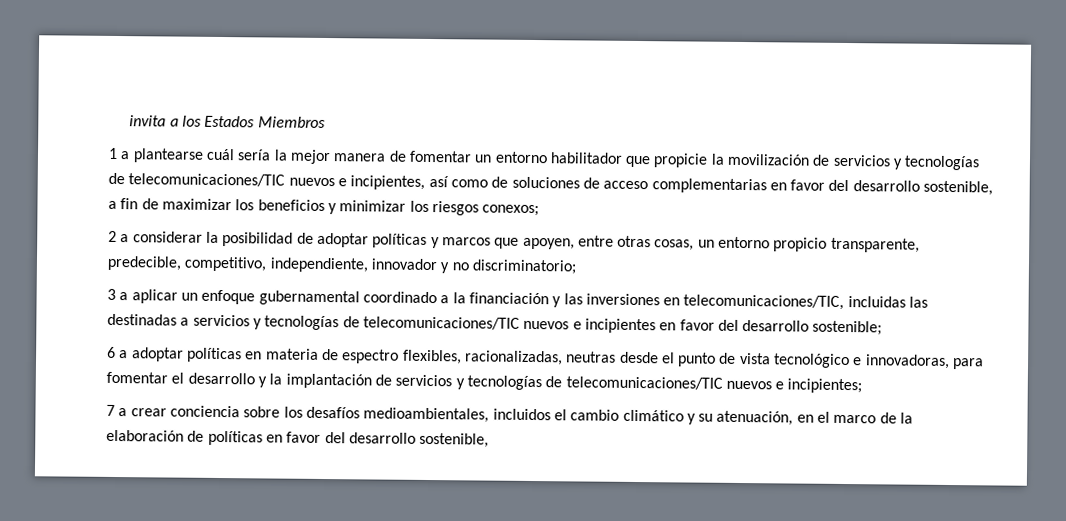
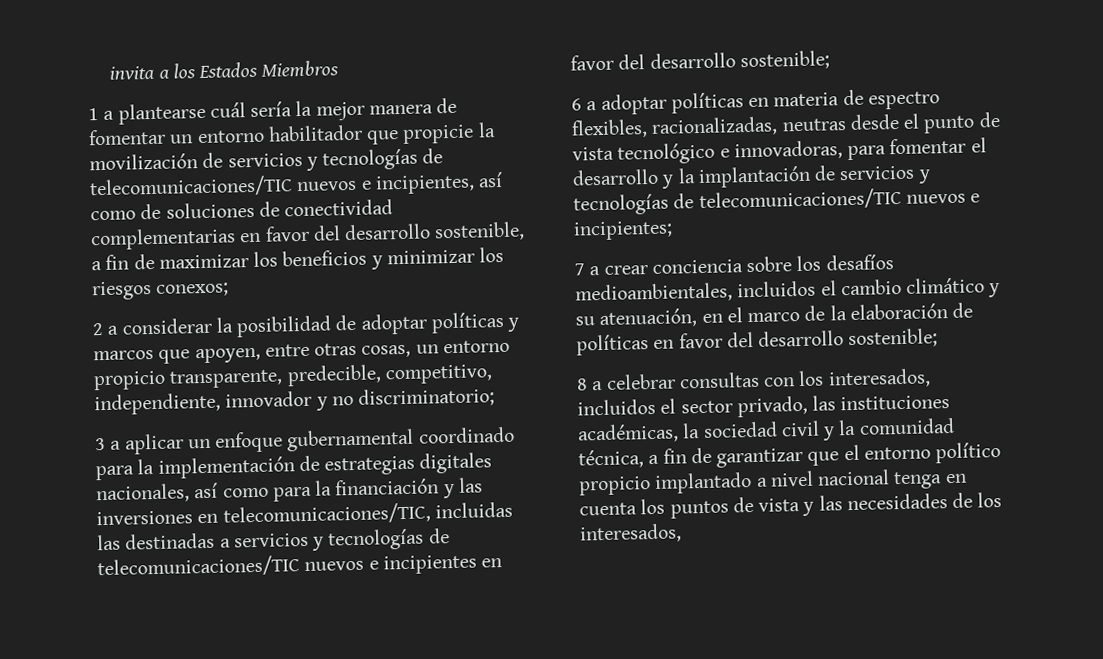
- 1 a plantearse cuál sería la mejor manera de fomentar un entorno habilitador que propicie la movilización de servicios y tecnologías de telecomunicaciones/TIC nuevos e incipientes, así como de soluciones de acceso complementarias en favor del desarrollo sostenible, a fin de maximizar los beneficios y minimizar los riesgos conexos;
+ 1 a plantearse cuál sería la mejor manera de fomentar un entorno habilitador que propicie la movilización de servicios y tecnologías de telecomunicaciones/TIC nuevos e incipientes, así como de soluciones de conectividad complementarias en favor del desarrollo sostenible, a fin de maximizar los beneficios y minimizar los riesgos conexos;
- 3 a aplicar un enfoque gubernamental coordinado a la financiación y las inversiones en telecomunicaciones/TIC, incluidas las destinadas a servicios y tecnologías de telecomunicaciones/TIC nuevos e incipientes en favor del desarrollo sostenible;
+ 3 a aplicar un enfoque gubernamental coordinado para la implementación de estrategias digitales nacionales, así como para la financiación y las inversiones en telecomunicaciones/TIC, incluidas las destinadas a servicios y tecnologías de telecomunicaciones/TIC nuevos e incipientes en favor del desarrollo sostenible;
- 7 a crear conciencia sobre los desafíos medioambientales, incluidos el cambio climático y su atenuación, en el marco de la elaboración de políticas en favor del desarrollo sostenible,
+ 7 a crear conciencia sobre los desafíos medioambientales, incluidos el cambio climático y su atenuación, en el marco de la elaboración de políticas en favor del desarrollo sostenible;
+ 8 a celebrar consultas con los interesados, incluidos el sector privado, las instituciones académicas, la sociedad civil y la comunidad técnica, a fin de garantizar que el entorno político propicio implantado a nivel nacional tenga en cuenta los puntos de vista y las necesidades de los interesados,

